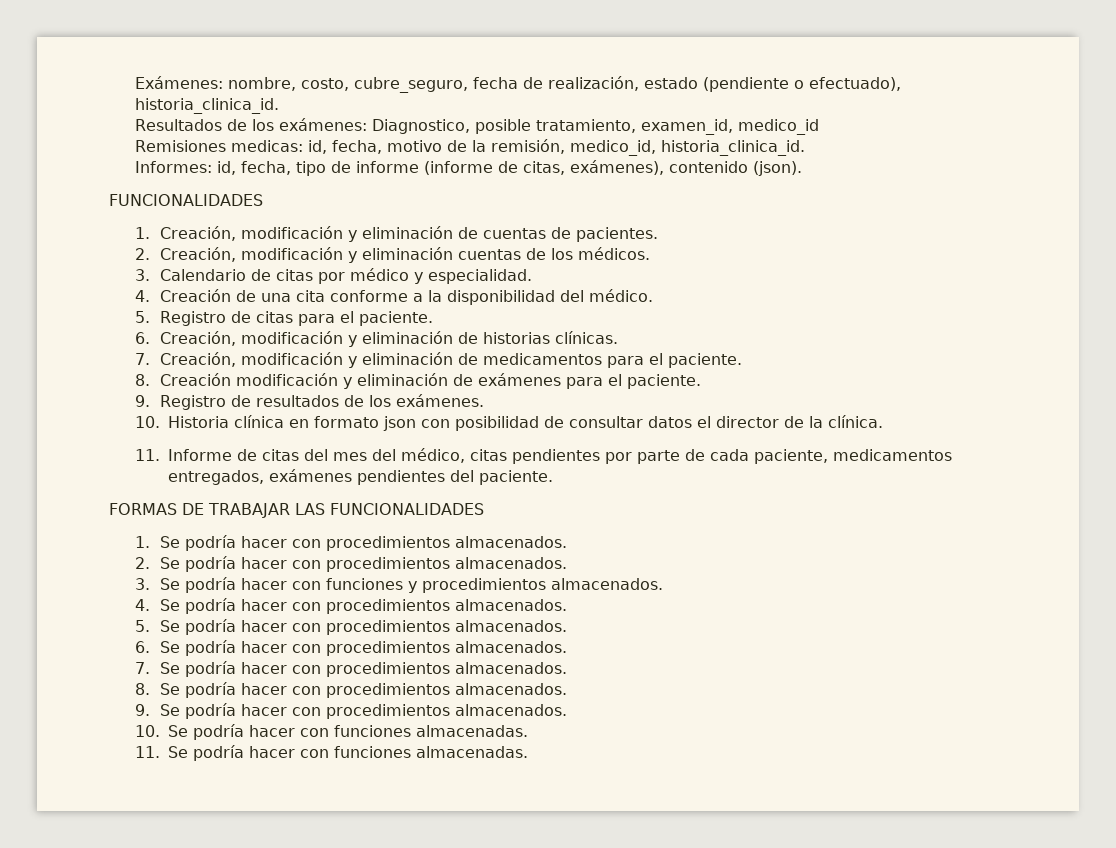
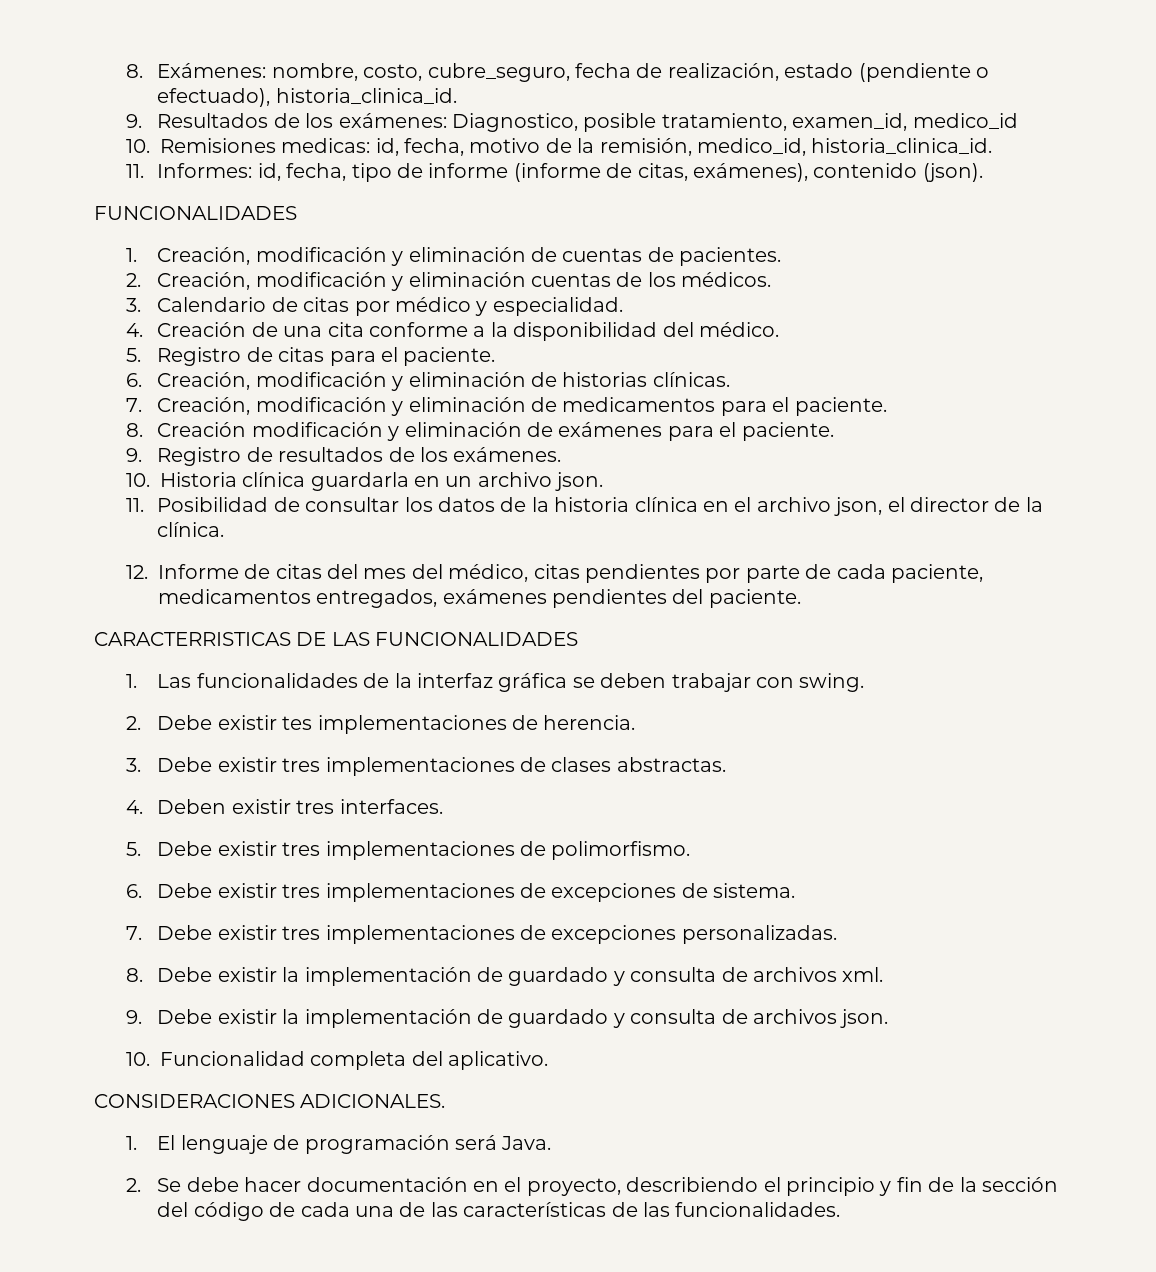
- Exámenes: nombre, costo, cubre_seguro, fecha de realización, estado (pendiente o efectuado), historia_clinica_id.
+ 8. Exámenes: nombre, costo, cubre_seguro, fecha de realización, estado (pendiente o efectuado), historia_clinica_id.
- Resultados de los exámenes: Diagnostico, posible tratamiento, examen_id, medico_id
+ 9. Resultados de los exámenes: Diagnostico, posible tratamiento, examen_id, medico_id
- Remisiones medicas: id, fecha, motivo de la remisión, medico_id, historia_clinica_id.
+ 10. Remisiones medicas: id, fecha, motivo de la remisión, medico_id, historia_clinica_id.
- Informes: id, fecha, tipo de informe (informe de citas, exámenes), contenido (json).
+ 11. Informes: id, fecha, tipo de informe (informe de citas, exámenes), contenido (json).
- 10. Historia clínica en formato json con posibilidad de consultar datos el director de la clínica.
+ 10. Historia clínica guardarla en un archivo json.
+ 11. Posibilidad de consultar los datos de la historia clínica en el archivo json, el director de la clínica.
- 11. Informe de citas del mes del médico, citas pendientes por parte de cada paciente, medicamentos entregados, exámenes pendientes del paciente.
+ 12. Informe de citas del mes del médico, citas pendientes por parte de cada paciente, medicamentos entregados, exámenes pendientes del paciente.
- FORMAS DE TRABAJAR LAS FUNCIONALIDADES
+ CARACTERRISTICAS DE LAS FUNCIONALIDADES
- 1. Se podría hacer con procedimientos almacenados.
- 2. Se podría hacer con procedimientos almacenados.
- 3. Se podría hacer con funciones y procedimientos almacenados.
- 4. Se podría hacer con procedimientos almacenados.
- 5. Se podría hacer con procedimientos almacenados.
- 6. Se podría hacer con procedimientos almacenados.
- 7. Se podría hacer con procedimientos almacenados.
- 8. Se podría hacer con procedimientos almacenados.
- 9. Se podría hacer con procedimientos almacenados.
- 10. Se podría hacer con funciones almacenadas.
- 11. Se podría hacer con funciones almacenadas.
+ 1. Las funcionalidades de la interfaz gráfica se deben trabajar con swing.
+ 2. Debe existir tes implementaciones de herencia.
+ 3. Debe existir tres implementaciones de clases abstractas.
+ 4. Deben existir tres interfaces.
+ 5. Debe existir tres implementaciones de polimorfismo.
+ 6. Debe existir tres implementaciones de excepciones de sistema.
+ 7. Debe existir tres implementaciones de excepciones personalizadas.
+ 8. Debe existir la implementación de guardado y consulta de archivos xml.
+ 9. Debe existir la implementación de guardado y consulta de archivos json.
+ 10. Funcionalidad completa del aplicativo.
+ CONSIDERACIONES ADICIONALES.
+ 1. El lenguaje de programación será Java.
+ 2. Se debe hacer documentación en el proyecto, describiendo el principio y fin de la sección del código de cada una de las características de las funcionalidades.

